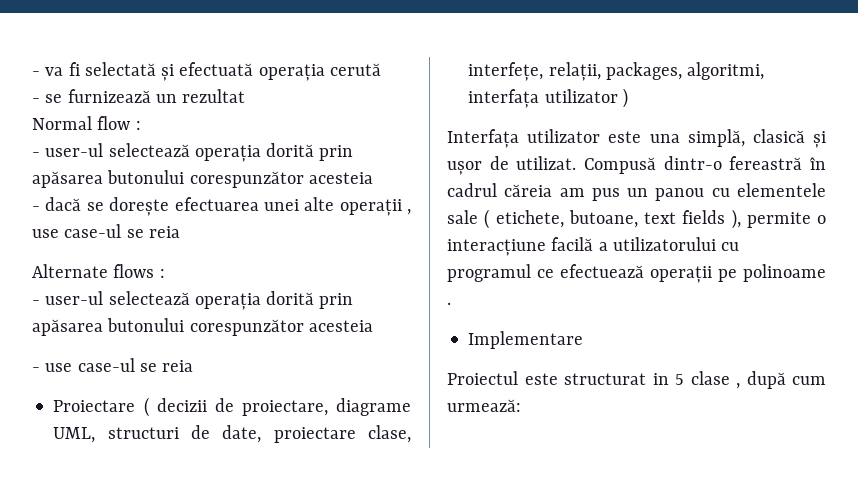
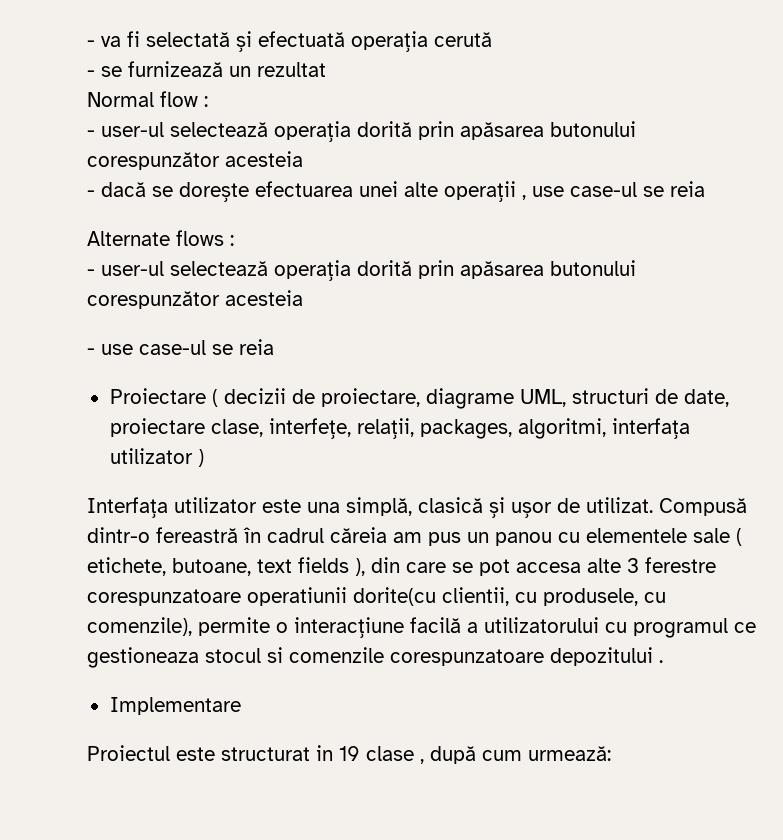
- Compusă dintr-o fereastră în cadrul căreia am pus un panou cu elementele sale ( etichete, butoane, text fields ), permite o interacțiune facilă a utilizatorului cu programul ce efectuează operații pe polinoame .
+ Compusă dintr-o fereastră în cadrul căreia am pus un panou cu elementele sale ( etichete, butoane, text fields ), din care se pot accesa alte 3 ferestre corespunzatoare operatiunii dorite(cu clientii, cu produsele, cu comenzile), permite o interacțiune facilă a utilizatorului cu programul ce gestioneaza stocul si comenzile corespunzatoare depozitului .
- Proiectul este structurat in 5 clase , după cum urmează:
+ Proiectul este structurat in 19 clase , după cum urmează:

